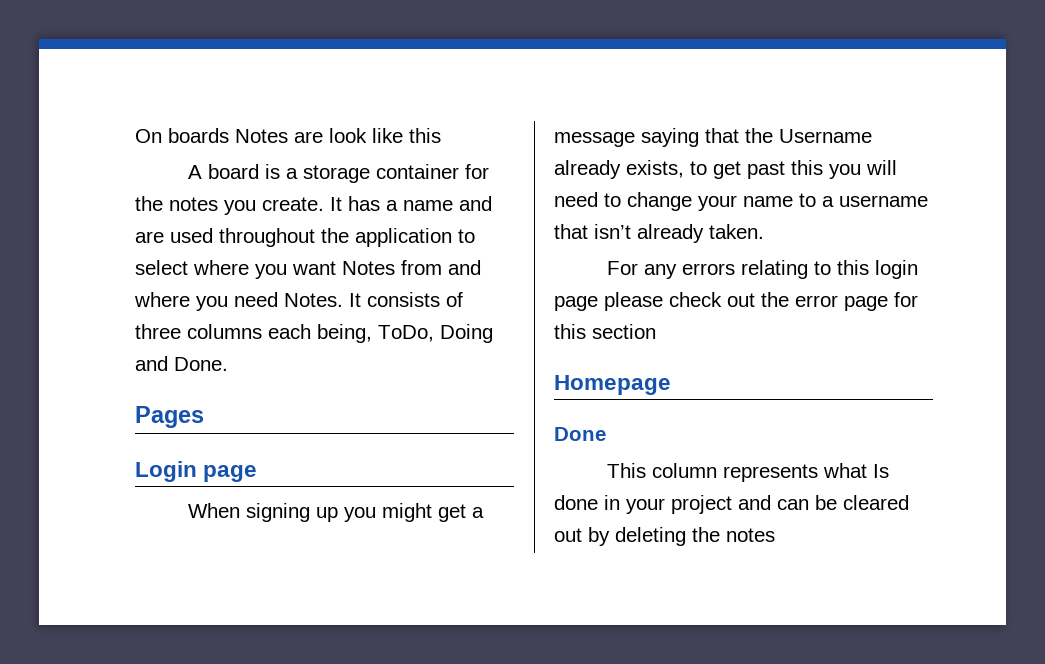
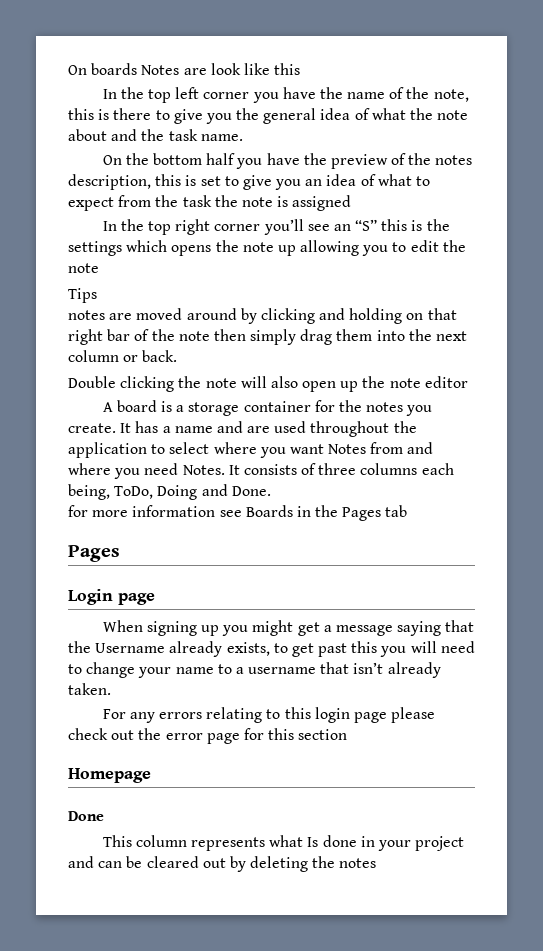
+ In the top left corner you have the name of the note, this is there to give you the general idea of what the note about and the task name.
+ On the bottom half you have the preview of the notes description, this is set to give you an idea of what to expect from the task the note is assigned
+ In the top right corner you’ll see an “S” this is the settings which opens the note up allowing you to edit the note
+ Tips
+ notes are moved around by clicking and holding on that right bar of the note then simply drag them into the next column or back.
+ Double clicking the note will also open up the note editor
+ for more information see Boards in the Pages tab

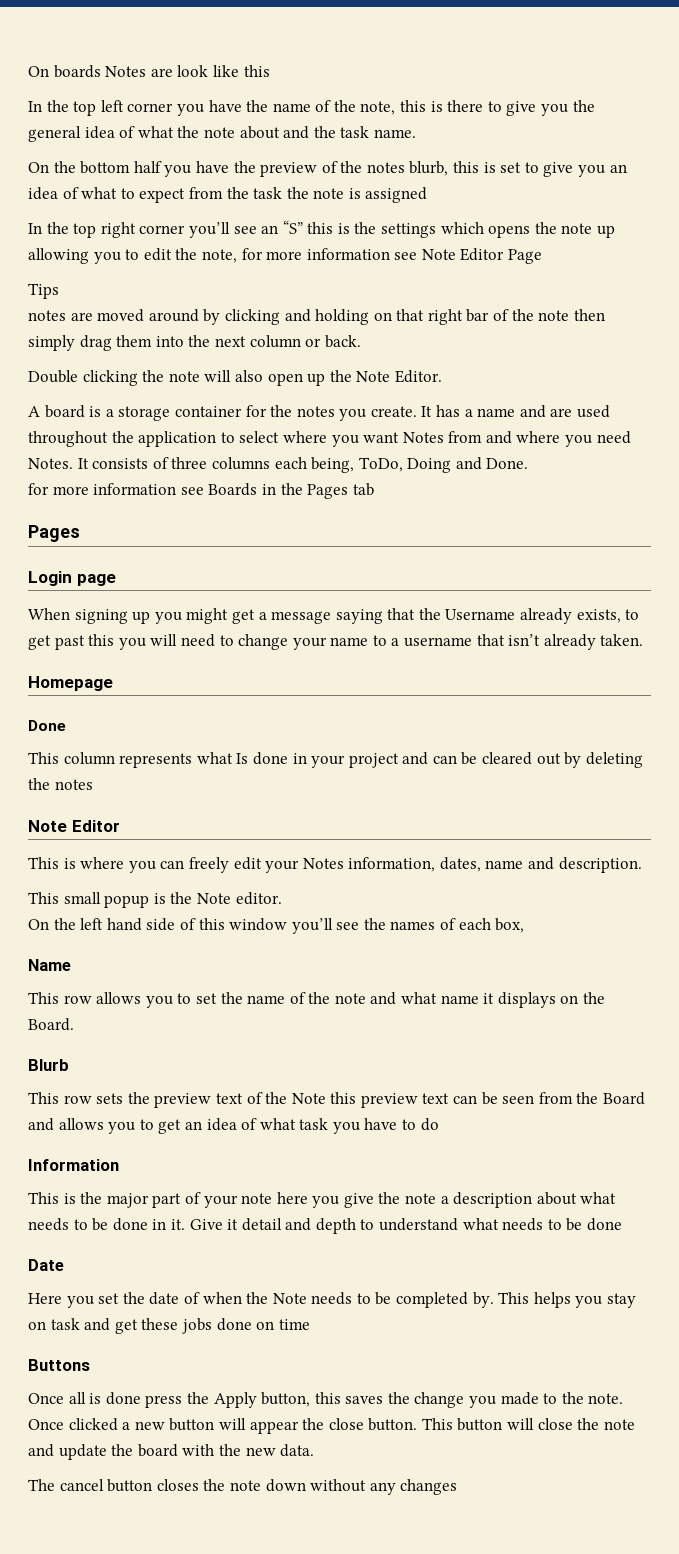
- On the bottom half you have the preview of the notes description, this is set to give you an idea of what to expect from the task the note is assigned
+ On the bottom half you have the preview of the notes blurb, this is set to give you an idea of what to expect from the task the note is assigned
- In the top right corner you’ll see an “S” this is the settings which opens the note up allowing you to edit the note
+ In the top right corner you’ll see an “S” this is the settings which opens the note up allowing you to edit the note, for more information see Note Editor Page
- Double clicking the note will also open up the note editor
+ Double clicking the note will also open up the Note Editor.
- For any errors relating to this login page please check out the error page for this section
  This column represents what Is done in your project and can be cleared out by deleting the notes
+ Note Editor
+ This is where you can freely edit your Notes information, dates, name and description.
+ This small popup is the Note editor.
+ On the left hand side of this window you’ll see the names of each box,
+ Name
+ This row allows you to set the name of the note and what name it displays on the Board.
+ Blurb
+ This row sets the preview text of the Note this preview text can be seen from the Board and allows you to get an idea of what task you have to do
+ Information
+ This is the major part of your note here you give the note a description about what needs to be done in it. Give it detail and depth to understand what needs to be done
+ Date
+ Here you set the date of when the Note needs to be completed by. This helps you stay on task and get these jobs done on time
+ Buttons
+ Once all is done press the Apply button, this saves the change you made to the note. Once clicked a new button will appear the close button. This button will close the note and update the board with the new data.
+ The cancel button closes the note down without any changes

